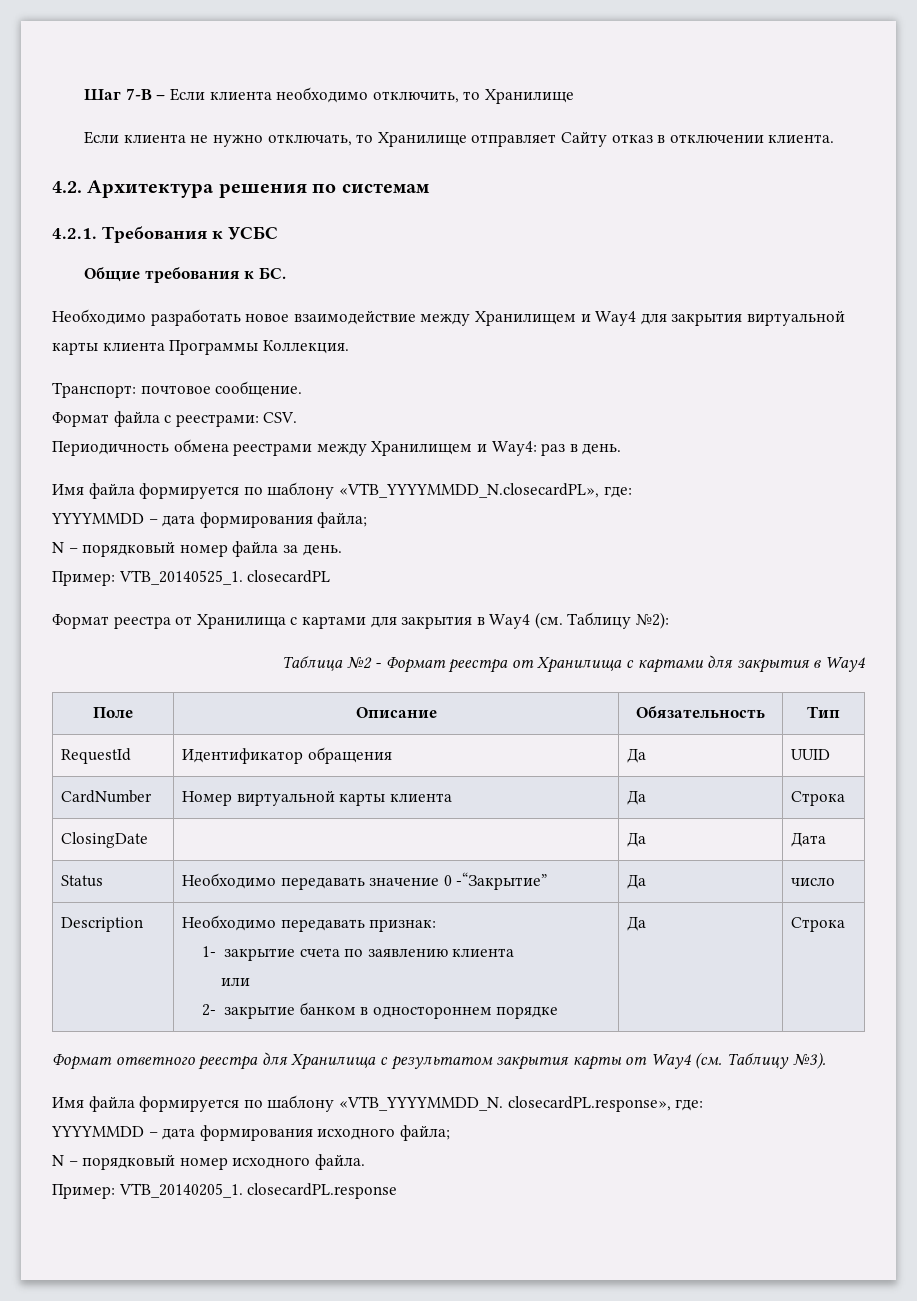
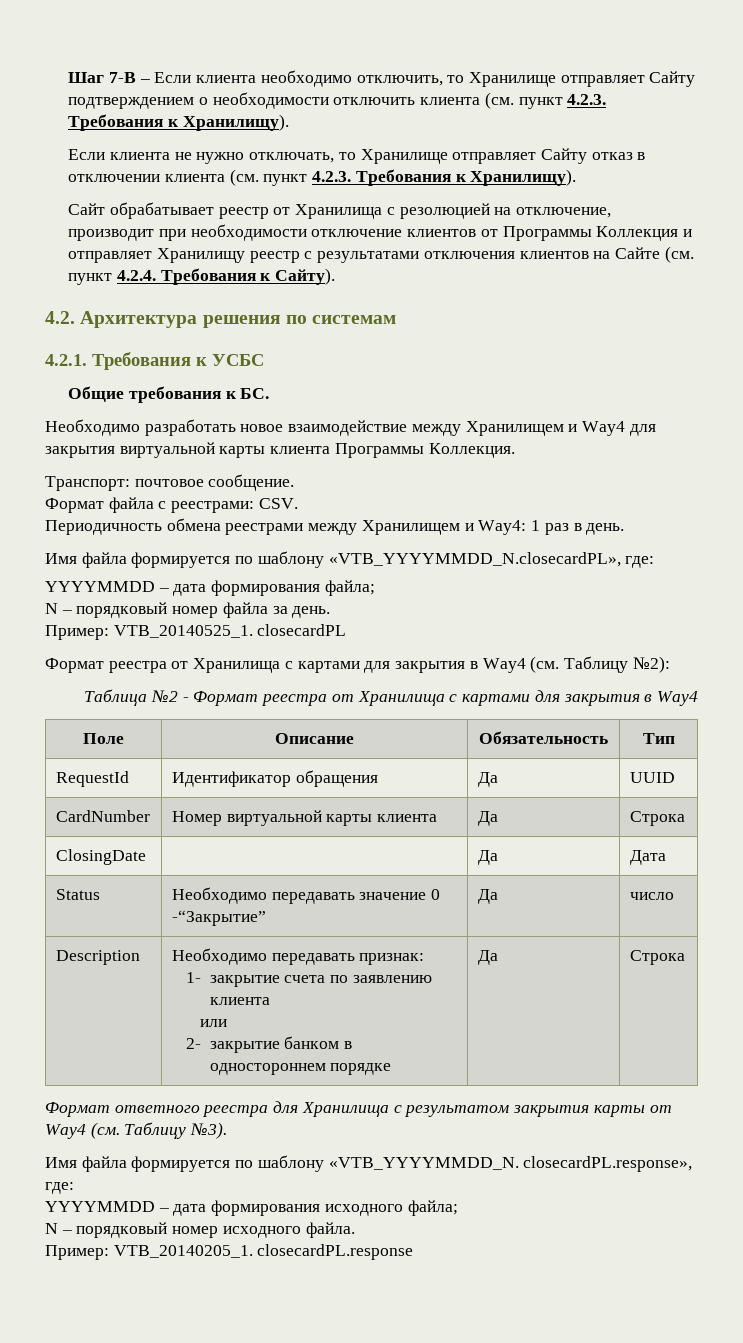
- Шаг 7-В – Если клиента необходимо отключить, то Хранилище
+ Шаг 7-В – Если клиента необходимо отключить, то Хранилище отправляет Сайту подтверждением о необходимости отключить клиента (см. пункт 4.2.3. Требования к Хранилищу).
- Если клиента не нужно отключать, то Хранилище отправляет Сайту отказ в отключении клиента.
+ Если клиента не нужно отключать, то Хранилище отправляет Сайту отказ в отключении клиента (см. пункт 4.2.3. Требования к Хранилищу).
+ Сайт обрабатывает реестр от Хранилища с резолюцией на отключение, производит при необходимости отключение клиентов от Программы Коллекция и отправляет Хранилищу реестр с результатами отключения клиентов на Сайте (см. пункт 4.2.4. Требования к Сайту).
- Периодичность обмена реестрами между Хранилищем и Way4: раз в день.
+ Периодичность обмена реестрами между Хранилищем и Way4: 1 раз в день.

